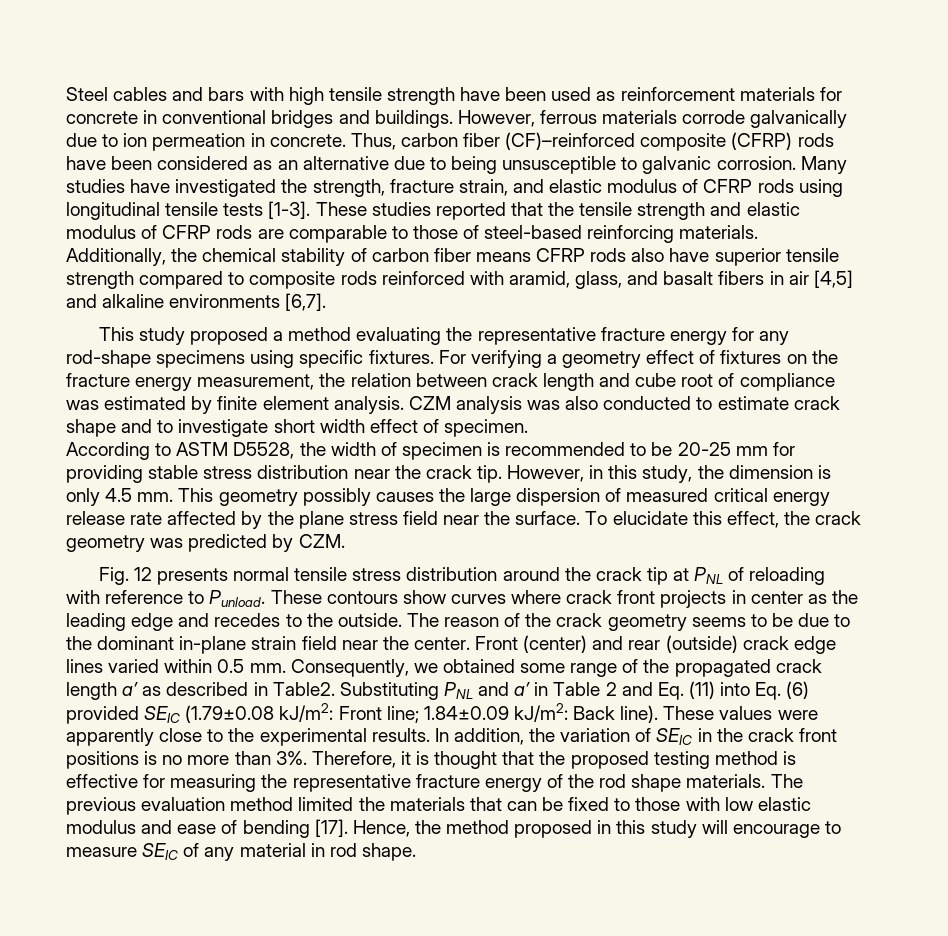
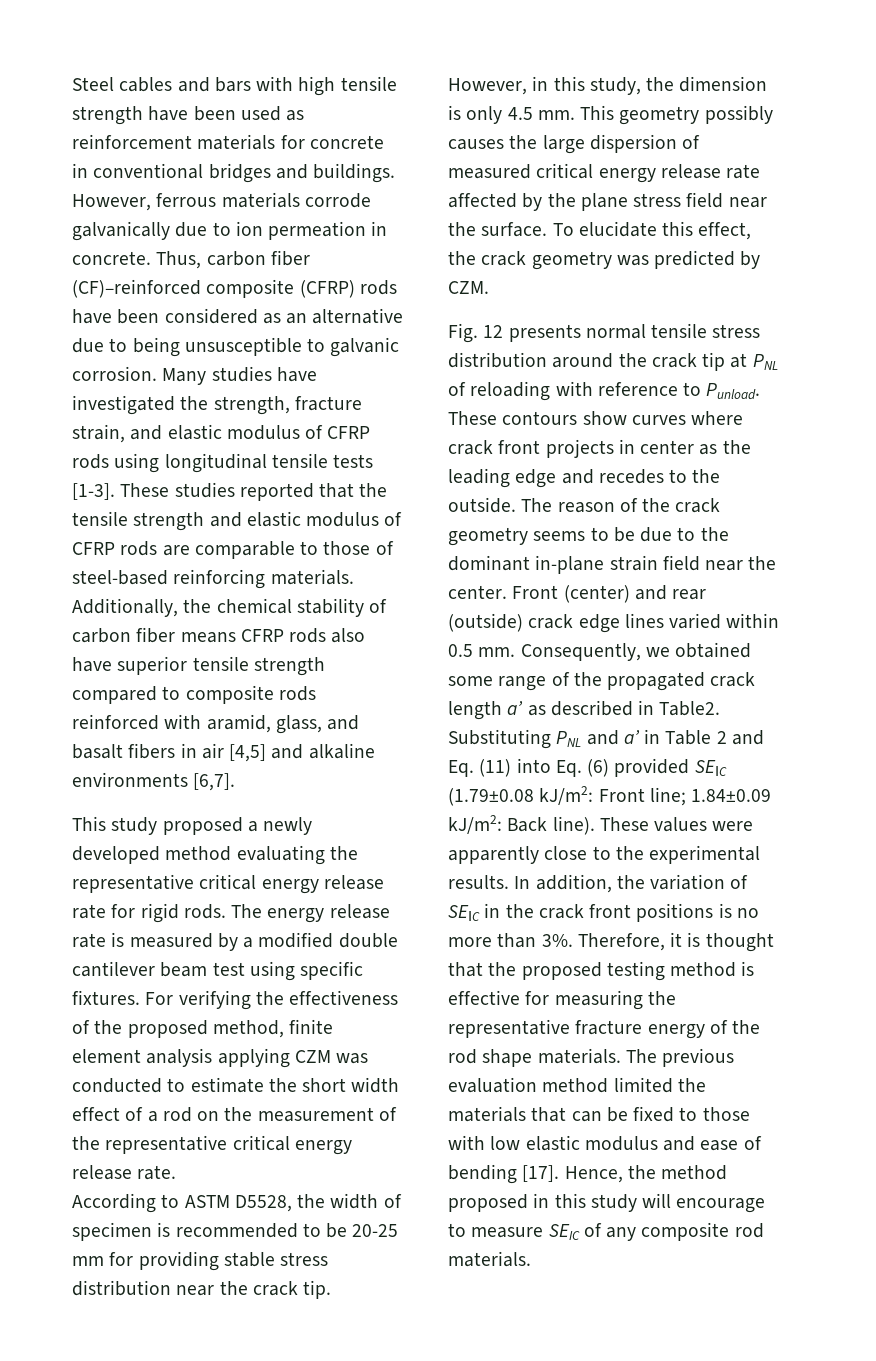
- This study proposed a method evaluating the representative fracture energy for any rod-shape specimens using specific fixtures.
+ This study proposed a newly developed method evaluating the representative critical energy release rate for rigid rods. The energy release rate is measured by a modified double cantilever beam test using specific fixtures.
- For verifying a geometry effect of fixtures on the fracture energy measurement, the relation between crack length and cube root of compliance was estimated by finite element analysis. CZM analysis was also conducted to estimate crack shape and to investigate short width effect of specimen.
+ For verifying the effectiveness of the proposed method, finite element analysis applying CZM was conducted to estimate the short width effect of a rod on the measurement of the representative critical energy release rate.
- Hence, the method proposed in this study will encourage to measure SEIC of any material in rod shape.
+ Hence, the method proposed in this study will encourage to measure SEIC of any composite rod materials.

